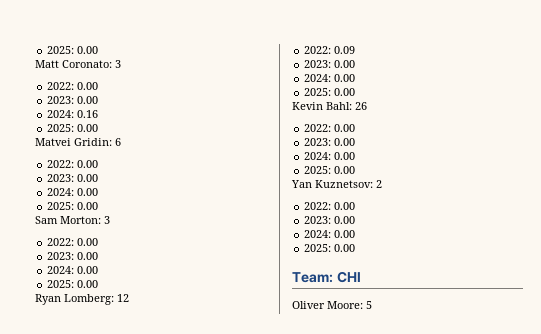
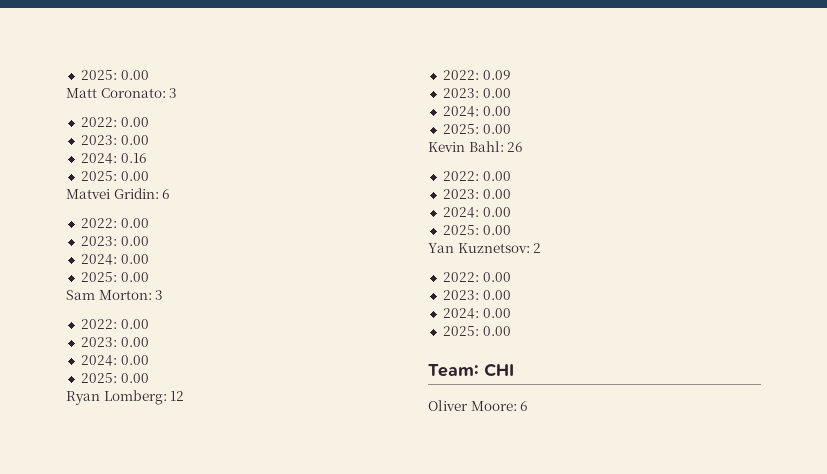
- Oliver Moore: 5
+ Oliver Moore: 6

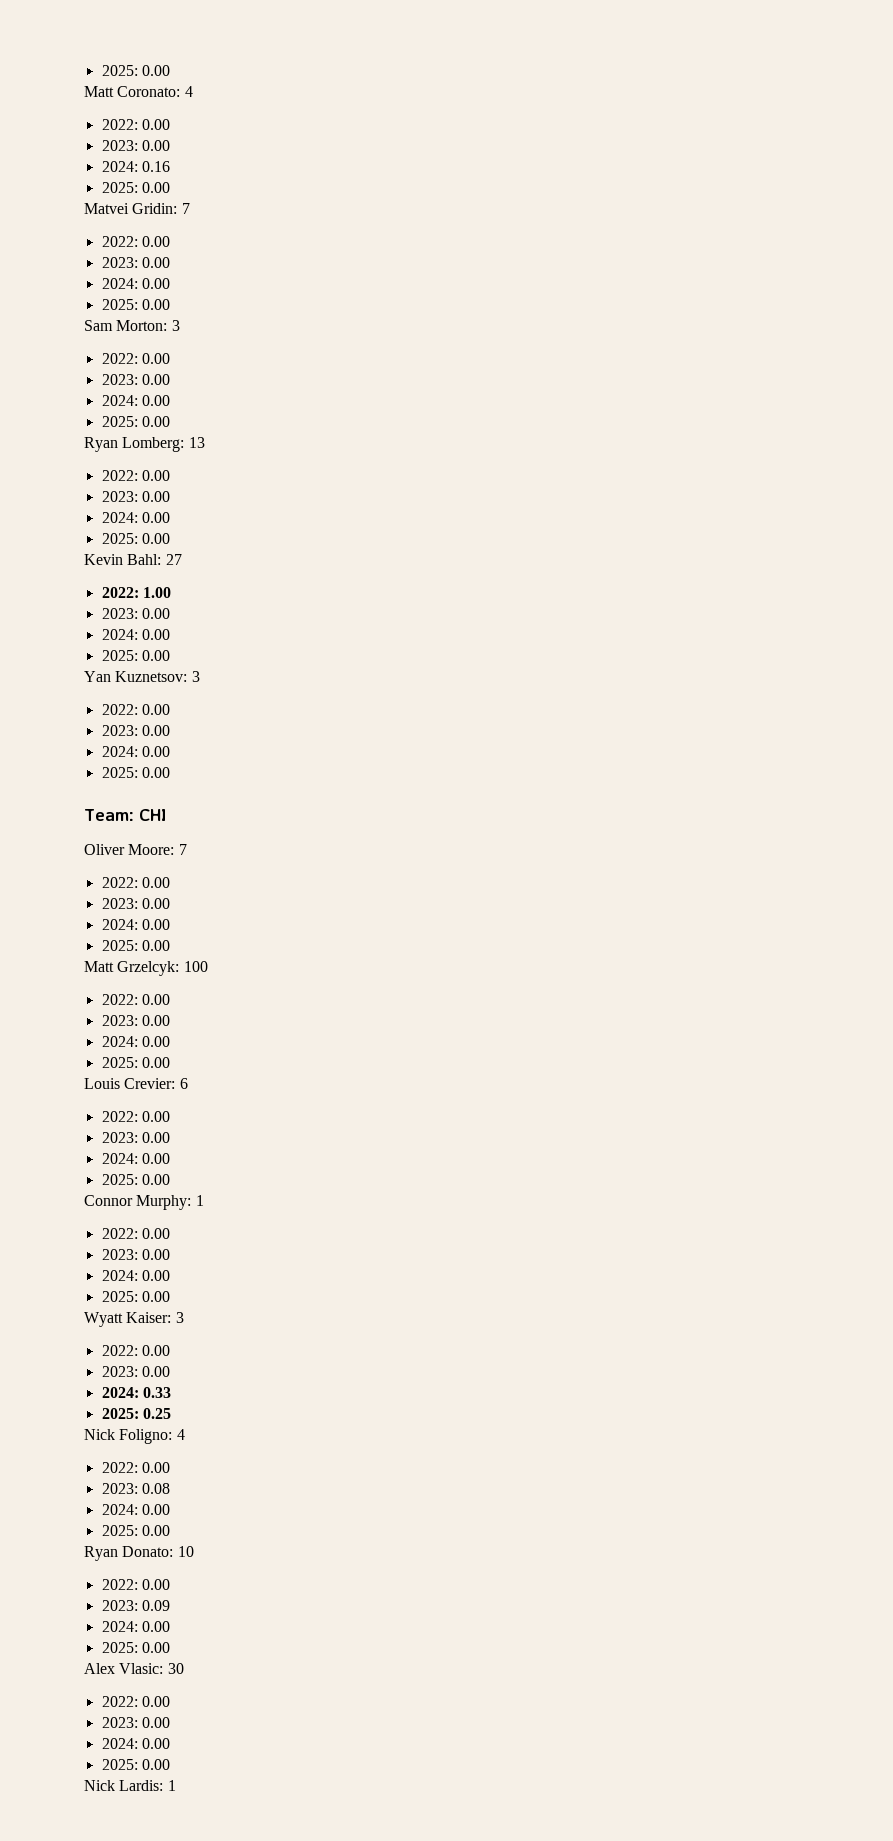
- Matt Coronato: 3
+ Matt Coronato: 4
- Matvei Gridin: 6
+ Matvei Gridin: 7
- Ryan Lomberg: 12
- 2022: 0.09
+ Ryan Lomberg: 13
+ 2022: 0.00
  2023: 0.00
  2024: 0.00
  2025: 0.00
- Kevin Bahl: 26
- 2022: 0.00
+ Kevin Bahl: 27
+ 2022: 1.00
- Yan Kuznetsov: 2
+ Yan Kuznetsov: 3
- Oliver Moore: 6
+ Oliver Moore: 7
+ 2022: 0.00
+ 2023: 0.00
+ 2024: 0.00
+ 2025: 0.00
+ Matt Grzelcyk: 100
+ 2022: 0.00
+ 2023: 0.00
+ 2024: 0.00
+ 2025: 0.00
+ Louis Crevier: 6
+ 2022: 0.00
+ 2023: 0.00
+ 2024: 0.00
+ 2025: 0.00
+ Connor Murphy: 1
+ 2022: 0.00
+ 2023: 0.00
+ 2024: 0.00
+ 2025: 0.00
+ Wyatt Kaiser: 3
+ 2022: 0.00
+ 2023: 0.00
+ 2024: 0.33
+ 2025: 0.25
+ Nick Foligno: 4
+ 2022: 0.00
+ 2023: 0.08
+ 2024: 0.00
+ 2025: 0.00
+ Ryan Donato: 10
+ 2022: 0.00
+ 2023: 0.09
+ 2024: 0.00
+ 2025: 0.00
+ Alex Vlasic: 30
+ 2022: 0.00
+ 2023: 0.00
+ 2024: 0.00
+ 2025: 0.00
+ Nick Lardis: 1

